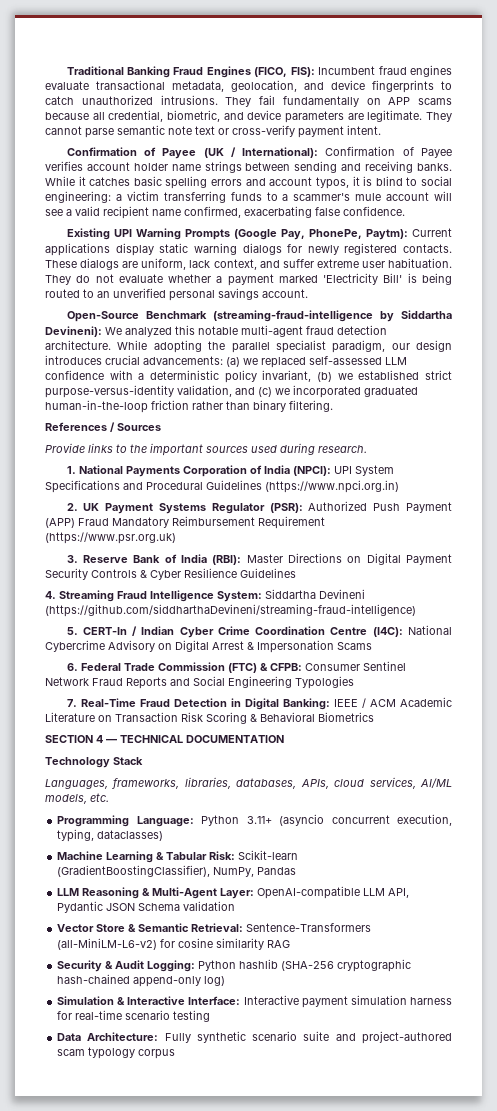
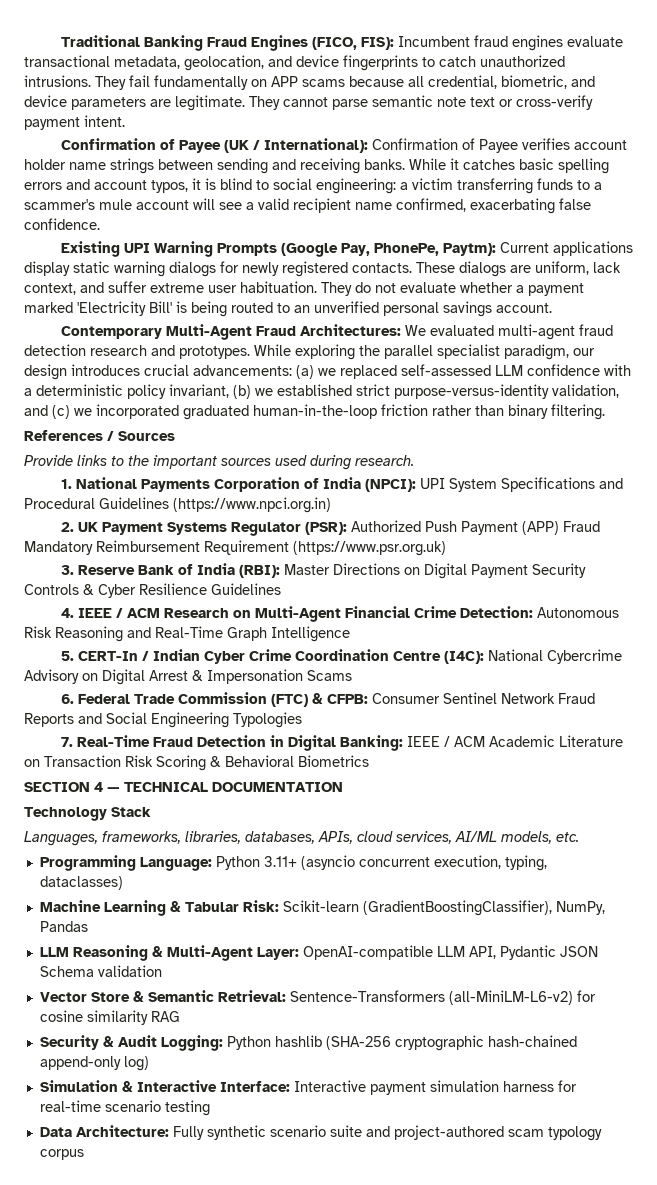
- Open-Source Benchmark (streaming-fraud-intelligence by Siddartha Devineni): We analyzed this notable multi-agent fraud detection architecture. While adopting the parallel specialist paradigm, our design introduces crucial advancements: (a) we replaced self-assessed LLM confidence with a deterministic policy invariant, (b) we established strict purpose-versus-identity validation, and (c) we incorporated graduated human-in-the-loop friction rather than binary filtering.
+ Contemporary Multi-Agent Fraud Architectures: We evaluated multi-agent fraud detection research and prototypes. While exploring the parallel specialist paradigm, our design introduces crucial advancements: (a) we replaced self-assessed LLM confidence with a deterministic policy invariant, (b) we established strict purpose-versus-identity validation, and (c) we incorporated graduated human-in-the-loop friction rather than binary filtering.
- 4. Streaming Fraud Intelligence System: Siddartha Devineni (https://github.com/siddharthaDevineni/streaming-fraud-intelligence)
+ 4. IEEE / ACM Research on Multi-Agent Financial Crime Detection: Autonomous Risk Reasoning and Real-Time Graph Intelligence

